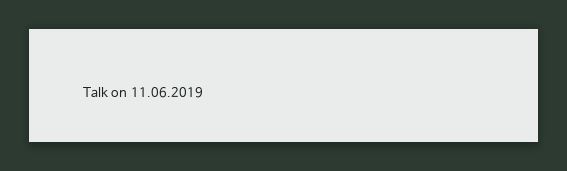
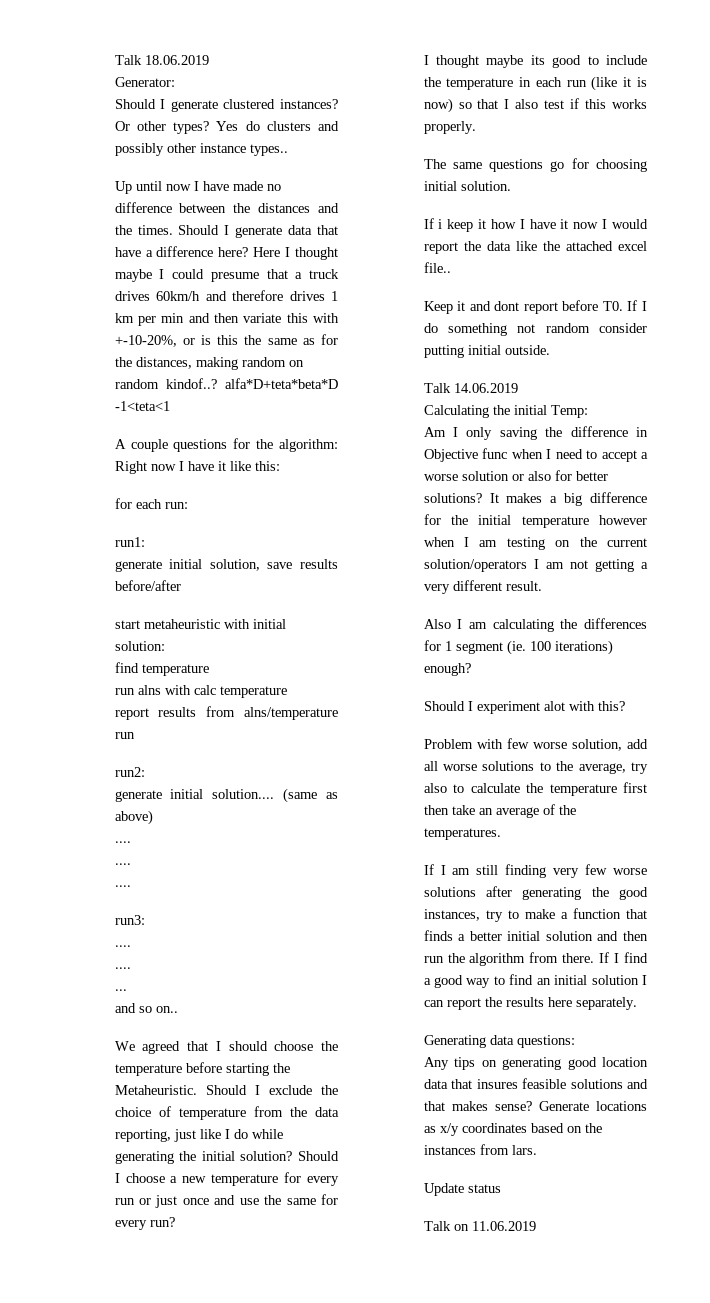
+ Talk 18.06.2019
+ Generator:
+ Should I generate clustered instances? Or other types? Yes do clusters and possibly other instance types..
+ Up until now I have made no difference between the distances and the times. Should I generate data that have a difference here? Here I thought maybe I could presume that a truck drives 60km/h and therefore drives 1 km per min and then variate this with +-10-20%, or is this the same as for the distances, making random on random kindof..? alfa*D+teta*beta*D -1<teta<1
+ A couple questions for the algorithm: Right now I have it like this:
+ for each run:
+ run1:
+ generate initial solution, save results before/after
+ start metaheuristic with initial solution:
+ find temperature
+ run alns with calc temperature
+ report results from alns/temperature run
+ run2:
+ generate initial solution.... (same as above)
+ ....
+ ....
+ ....
+ run3:
+ ....
+ ....
+ ...
+ and so on..
+ We agreed that I should choose the temperature before starting the Metaheuristic. Should I exclude the choice of temperature from the data reporting, just like I do while generating the initial solution? Should I choose a new temperature for every run or just once and use the same for every run?
+ I thought maybe its good to include the temperature in each run (like it is now) so that I also test if this works properly.
+ The same questions go for choosing initial solution.
+ If i keep it how I have it now I would report the data like the attached excel file..
+ Keep it and dont report before T0. If I do something not random consider putting initial outside.
+ Talk 14.06.2019
+ Calculating the initial Temp:
+ Am I only saving the difference in Objective func when I need to accept a worse solution or also for better solutions? It makes a big difference for the initial temperature however when I am testing on the current solution/operators I am not getting a very different result.
+ Also I am calculating the differences for 1 segment (ie. 100 iterations) enough?
+ Should I experiment alot with this?
+ Problem with few worse solution, add all worse solutions to the average, try also to calculate the temperature first then take an average of the temperatures.
+ If I am still finding very few worse solutions after generating the good instances, try to make a function that finds a better initial solution and then run the algorithm from there. If I find a good way to find an initial solution I can report the results here separately.
+ Generating data questions:
+ Any tips on generating good location data that insures feasible solutions and that makes sense? Generate locations as x/y coordinates based on the instances from lars.
+ Update status

